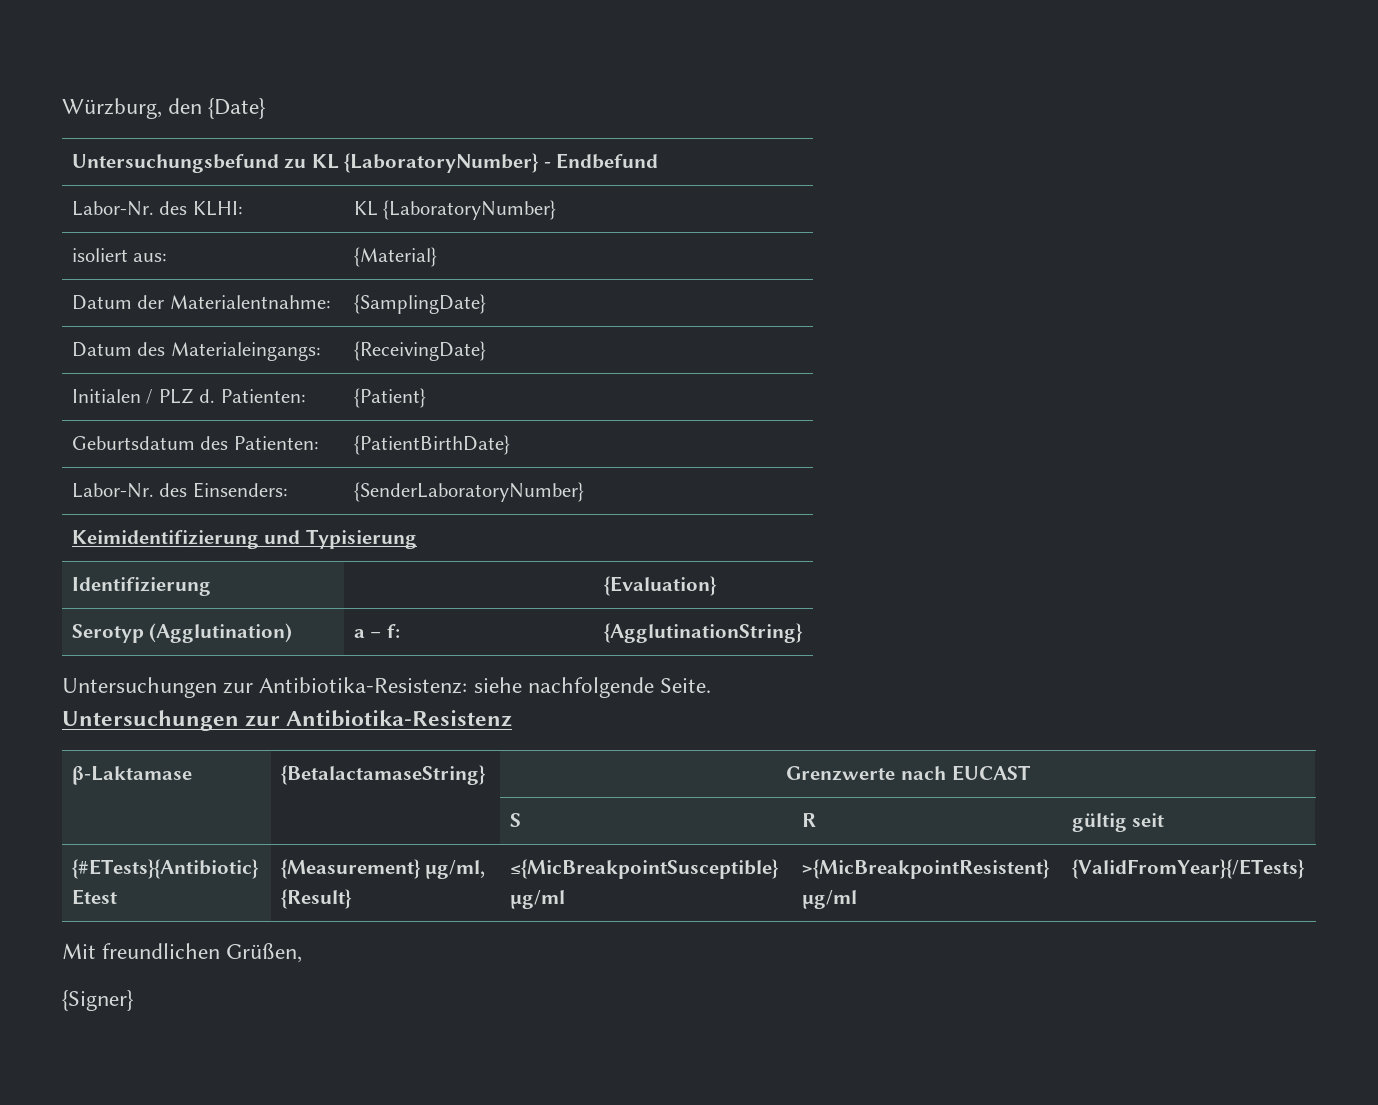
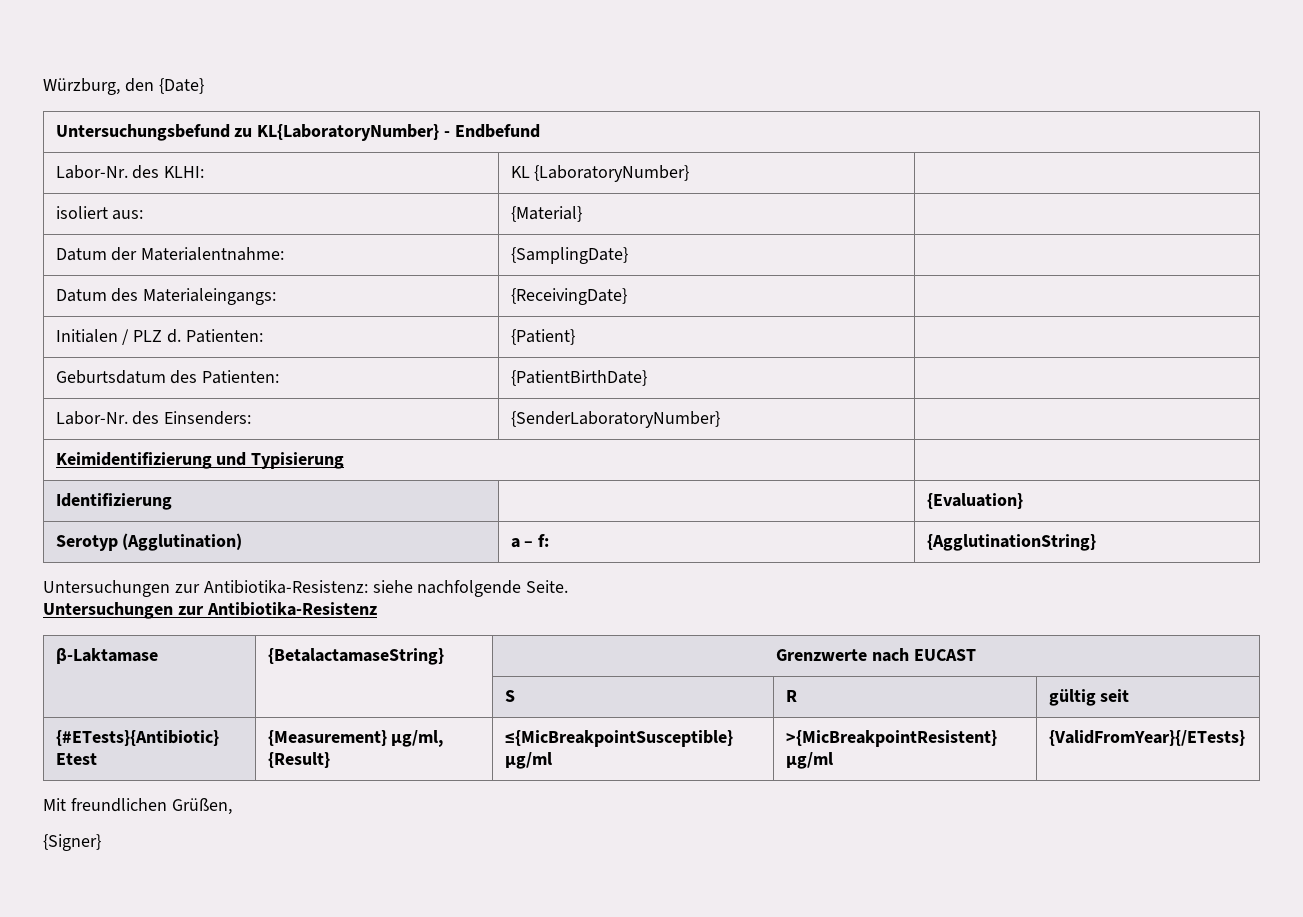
- Untersuchungsbefund zu KL {LaboratoryNumber} - Endbefund
+ Untersuchungsbefund zu KL{LaboratoryNumber} - Endbefund

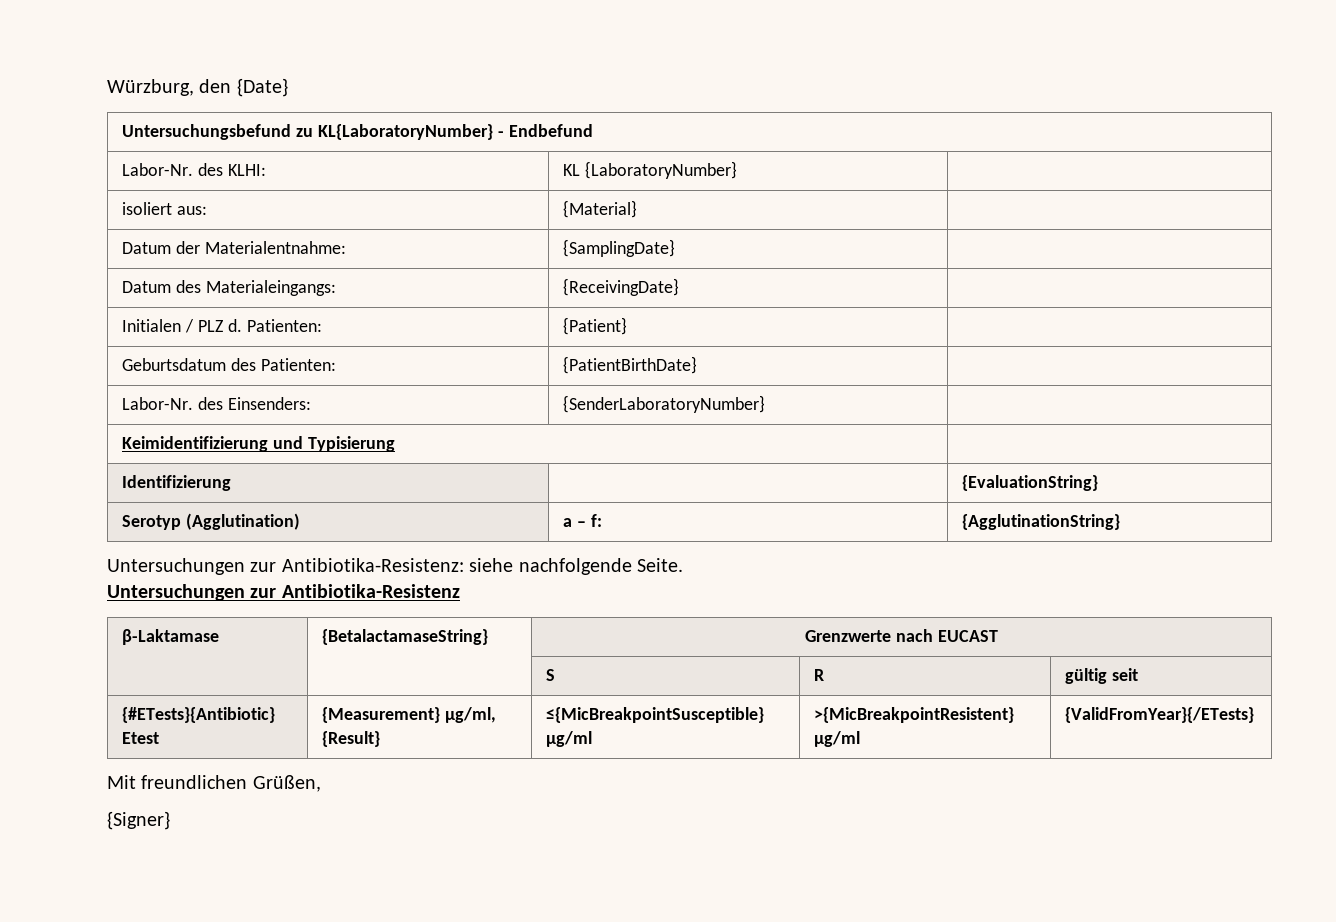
- Identifizierung | | {Evaluation}
+ Identifizierung | | {EvaluationString}

